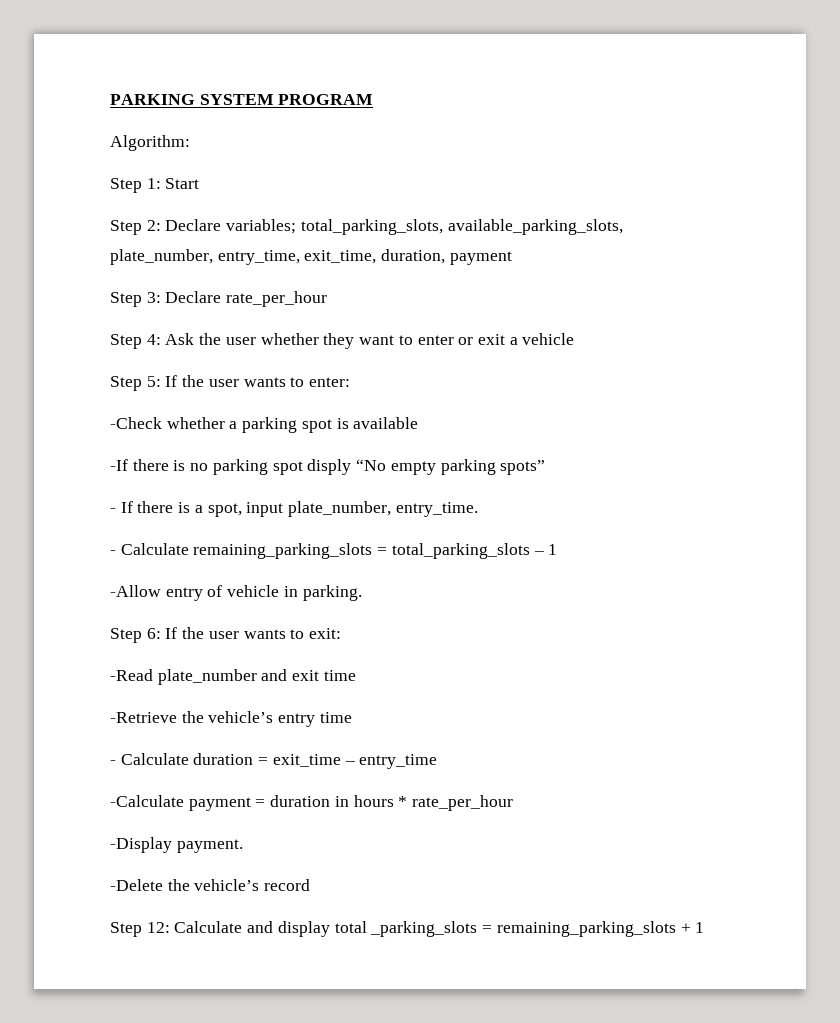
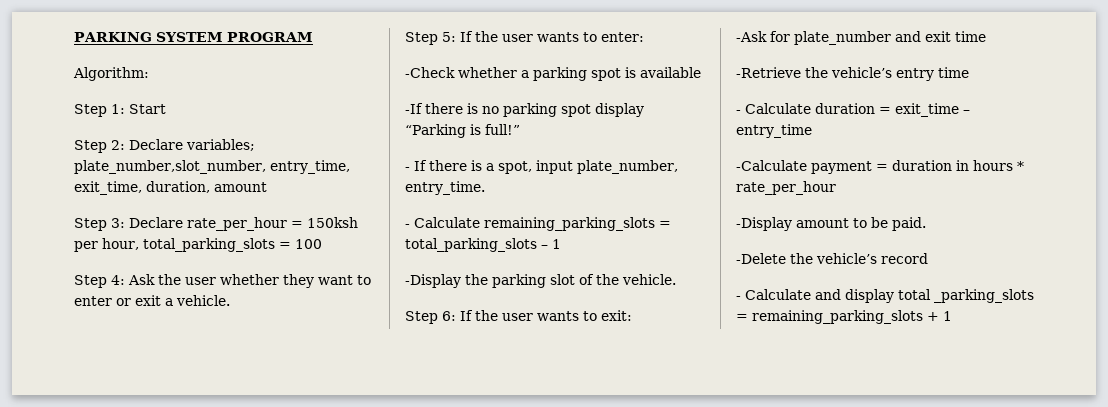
- Step 2: Declare variables; total_parking_slots, available_parking_slots, plate_number, entry_time, exit_time, duration, payment
+ Step 2: Declare variables; plate_number,slot_number, entry_time, exit_time, duration, amount
- Step 3: Declare rate_per_hour
+ Step 3: Declare rate_per_hour = 150ksh per hour, total_parking_slots = 100
- Step 4: Ask the user whether they want to enter or exit a vehicle
+ Step 4: Ask the user whether they want to enter or exit a vehicle.
- -If there is no parking spot disply “No empty parking spots”
+ -If there is no parking spot display “Parking is full!”
- -Allow entry of vehicle in parking.
+ -Display the parking slot of the vehicle.
- -Read plate_number and exit time
+ -Ask for plate_number and exit time
- -Display payment.
+ -Display amount to be paid.
- Step 12: Calculate and display total _parking_slots = remaining_parking_slots + 1
+ - Calculate and display total _parking_slots = remaining_parking_slots + 1

